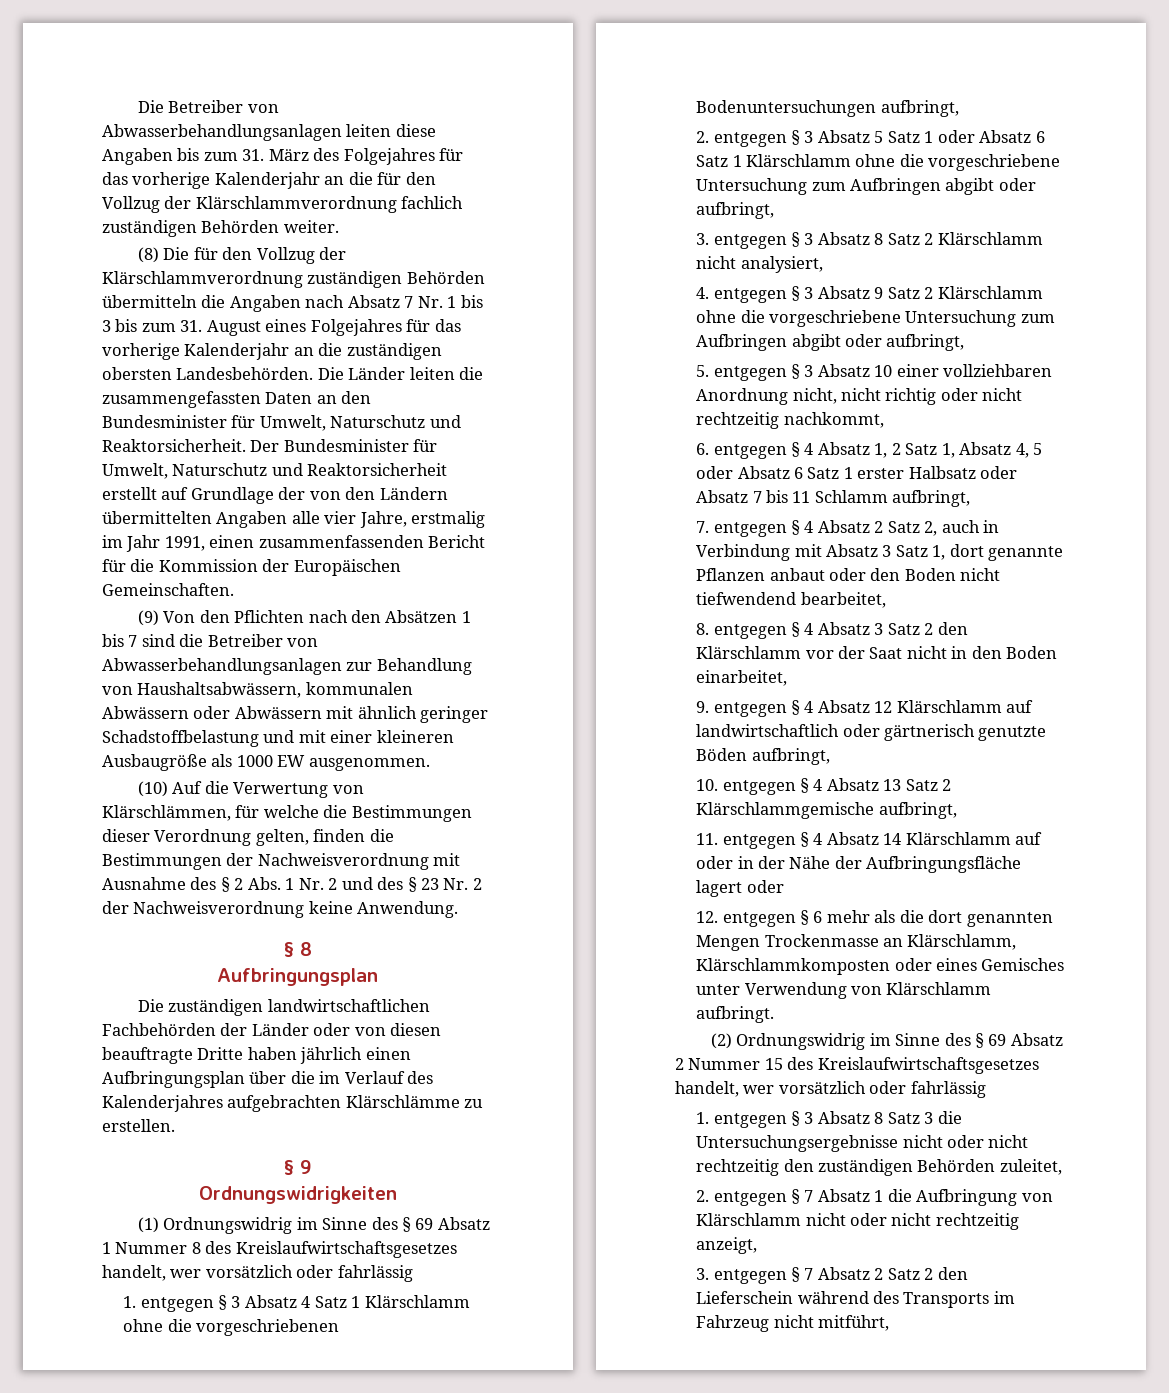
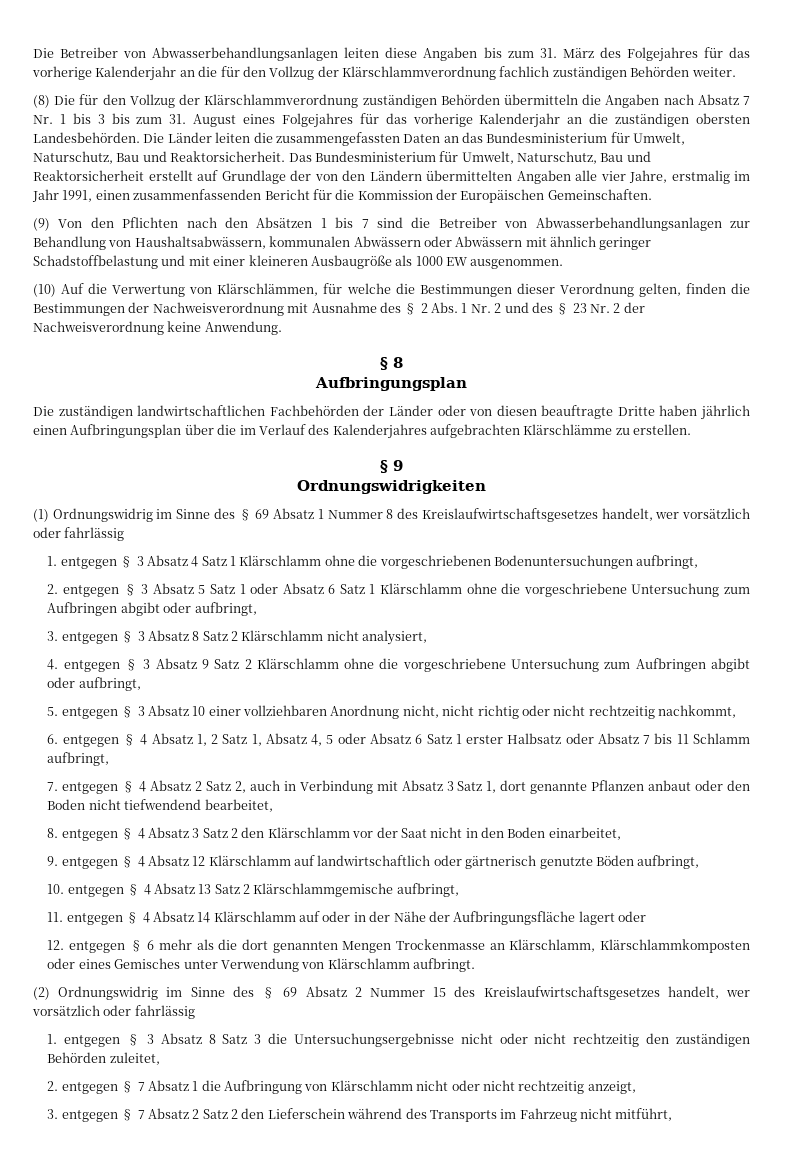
- Die Länder leiten die zusammengefassten Daten an den Bundesminister für Umwelt, Naturschutz und Reaktorsicherheit. Der Bundesminister für Umwelt, Naturschutz und Reaktorsicherheit erstellt auf Grundlage der von den Ländern übermittelten Angaben alle vier Jahre, erstmalig im Jahr 1991, einen zusammenfassenden Bericht für die Kommission der Europäischen Gemeinschaften.
+ Die Länder leiten die zusammengefassten Daten an das Bundesministerium für Umwelt, Naturschutz, Bau und Reaktorsicherheit. Das Bundesministerium für Umwelt, Naturschutz, Bau und Reaktorsicherheit erstellt auf Grundlage der von den Ländern übermittelten Angaben alle vier Jahre, erstmalig im Jahr 1991, einen zusammenfassenden Bericht für die Kommission der Europäischen Gemeinschaften.

